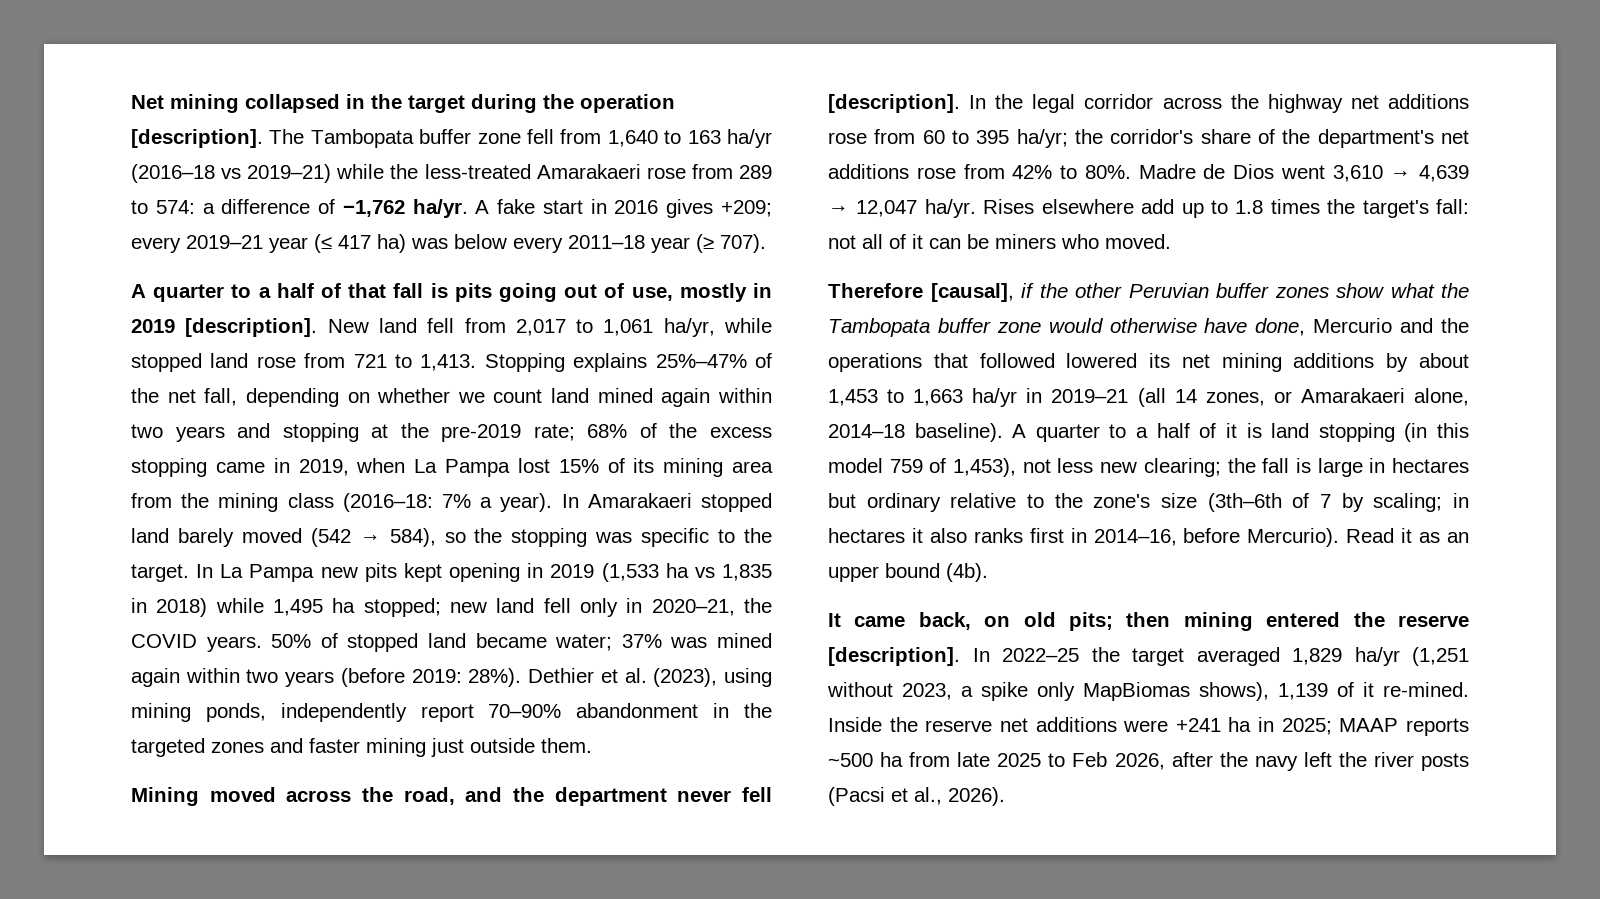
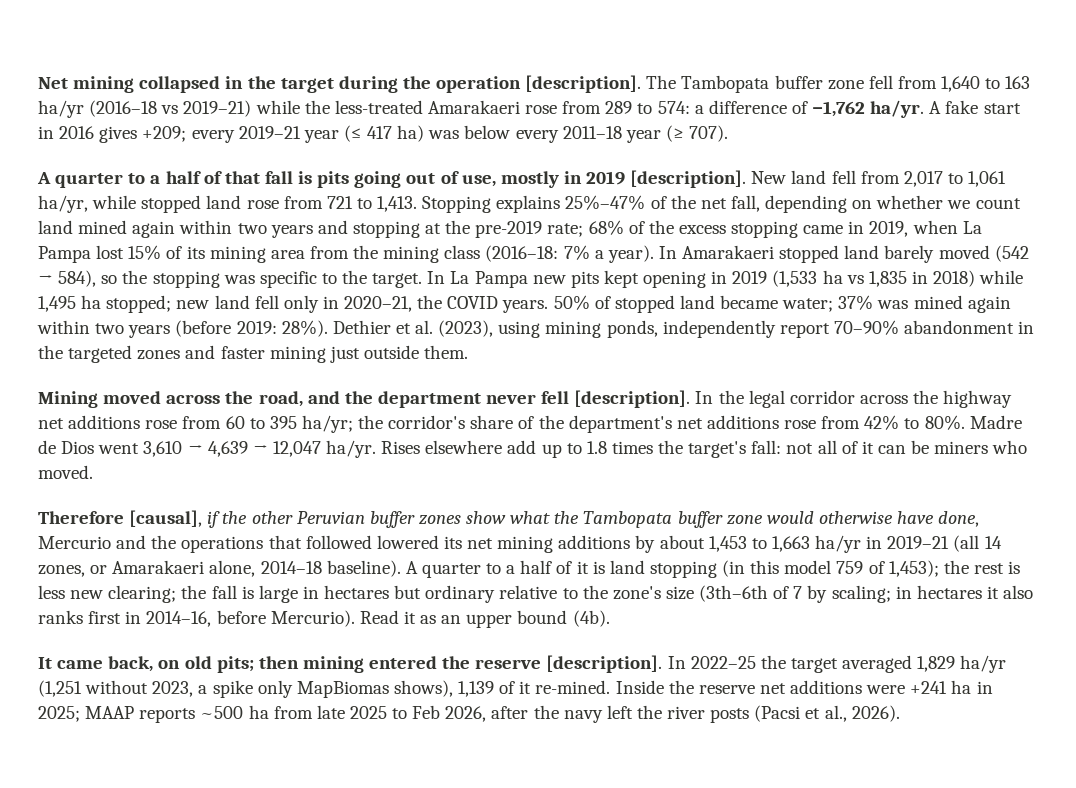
- A quarter to a half of it is land stopping (in this model 759 of 1,453), not less new clearing; the fall is large in hectares but ordinary relative to the zone's size (3th–6th of 7 by scaling; in hectares it also ranks first in 2014–16, before Mercurio).
+ A quarter to a half of it is land stopping (in this model 759 of 1,453); the rest is less new clearing; the fall is large in hectares but ordinary relative to the zone's size (3th–6th of 7 by scaling; in hectares it also ranks first in 2014–16, before Mercurio).

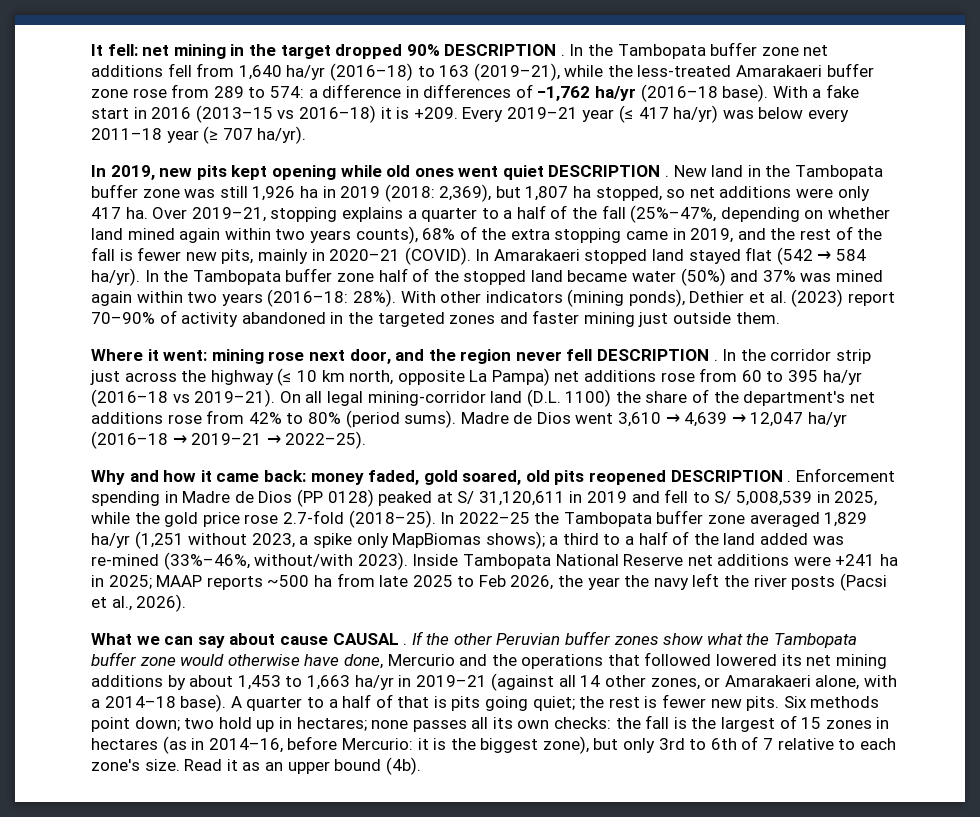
- Net mining collapsed in the target during the operation [description]. The Tambopata buffer zone fell from 1,640 to 163 ha/yr (2016–18 vs 2019–21) while the less-treated Amarakaeri rose from 289 to 574: a difference of −1,762 ha/yr. A fake start in 2016 gives +209; every 2019–21 year (≤ 417 ha) was below every 2011–18 year (≥ 707).
- A quarter to a half of that fall is pits going out of use, mostly in 2019 [description]. New land fell from 2,017 to 1,061 ha/yr, while stopped land rose from 721 to 1,413. Stopping explains 25%–47% of the net fall, depending on whether we count land mined again within two years and stopping at the pre-2019 rate; 68% of the excess stopping came in 2019, when La Pampa lost 15% of its mining area from the mining class (2016–18: 7% a year). In Amarakaeri stopped land barely moved (542 → 584), so the stopping was specific to the target. In La Pampa new pits kept opening in 2019 (1,533 ha vs 1,835 in 2018) while 1,495 ha stopped; new land fell only in 2020–21, the COVID years. 50% of stopped land became water; 37% was mined again within two years (before 2019: 28%). Dethier et al. (2023), using mining ponds, independently report 70–90% abandonment in the targeted zones and faster mining just outside them.
+ It fell: net mining in the target dropped 90% DESCRIPTION . In the Tambopata buffer zone net additions fell from 1,640 ha/yr (2016–18) to 163 (2019–21), while the less-treated Amarakaeri buffer zone rose from 289 to 574: a difference in differences of −1,762 ha/yr (2016–18 base). With a fake start in 2016 (2013–15 vs 2016–18) it is +209. Every 2019–21 year (≤ 417 ha/yr) was below every 2011–18 year (≥ 707 ha/yr).
+ In 2019, new pits kept opening while old ones went quiet DESCRIPTION . New land in the Tambopata buffer zone was still 1,926 ha in 2019 (2018: 2,369), but 1,807 ha stopped, so net additions were only 417 ha. Over 2019–21, stopping explains a quarter to a half of the fall (25%–47%, depending on whether land mined again within two years counts), 68% of the extra stopping came in 2019, and the rest of the fall is fewer new pits, mainly in 2020–21 (COVID). In Amarakaeri stopped land stayed flat (542 → 584 ha/yr). In the Tambopata buffer zone half of the stopped land became water (50%) and 37% was mined again within two years (2016–18: 28%). With other indicators (mining ponds), Dethier et al. (2023) report 70–90% of activity abandoned in the targeted zones and faster mining just outside them.
- Mining moved across the road, and the department never fell [description]. In the legal corridor across the highway net additions rose from 60 to 395 ha/yr; the corridor's share of the department's net additions rose from 42% to 80%.
+ Where it went: mining rose next door, and the region never fell DESCRIPTION . In the corridor strip just across the highway (≤ 10 km north, opposite La Pampa) net additions rose from 60 to 395 ha/yr (2016–18 vs 2019–21). On all legal mining-corridor land (D.L. 1100) the share of the department's net additions rose from 42% to 80% (period sums).
- Madre de Dios went 3,610 → 4,639 → 12,047 ha/yr. Rises elsewhere add up to 1.8 times the target's fall: not all of it can be miners who moved.
- Therefore [causal], if the other Peruvian buffer zones show what the Tambopata buffer zone would otherwise have done, Mercurio and the operations that followed lowered its net mining additions by about 1,453 to 1,663 ha/yr in 2019–21 (all 14 zones, or Amarakaeri alone, 2014–18 baseline). A quarter to a half of it is land stopping (in this model 759 of 1,453); the rest is less new clearing; the fall is large in hectares but ordinary relative to the zone's size (3th–6th of 7 by scaling; in hectares it also ranks first in 2014–16, before Mercurio).
+ Madre de Dios went 3,610 → 4,639 → 12,047 ha/yr (2016–18 → 2019–21 → 2022–25).
+ Why and how it came back: money faded, gold soared, old pits reopened DESCRIPTION . Enforcement spending in Madre de Dios (PP 0128) peaked at S/ 31,120,611 in 2019 and fell to S/ 5,008,539 in 2025, while the gold price rose 2.7-fold (2018–25). In 2022–25 the Tambopata buffer zone averaged 1,829 ha/yr (1,251 without 2023, a spike only MapBiomas shows); a third to a half of the land added was re-mined (33%–46%, without/with 2023). Inside Tambopata National Reserve net additions were +241 ha in 2025; MAAP reports ~500 ha from late 2025 to Feb 2026, the year the navy left the river posts (Pacsi et al., 2026).
+ What we can say about cause CAUSAL . If the other Peruvian buffer zones show what the Tambopata buffer zone would otherwise have done, Mercurio and the operations that followed lowered its net mining additions by about 1,453 to 1,663 ha/yr in 2019–21 (against all 14 other zones, or Amarakaeri alone, with a 2014–18 base). A quarter to a half of that is pits going quiet; the rest is fewer new pits. Six methods point down; two hold up in hectares; none passes all its own checks: the fall is the largest of 15 zones in hectares (as in 2014–16, before Mercurio: it is the biggest zone), but only 3rd to 6th of 7 relative to each zone's size.
- It came back, on old pits; then mining entered the reserve [description]. In 2022–25 the target averaged 1,829 ha/yr (1,251 without 2023, a spike only MapBiomas shows), 1,139 of it re-mined. Inside the reserve net additions were +241 ha in 2025; MAAP reports ~500 ha from late 2025 to Feb 2026, after the navy left the river posts (Pacsi et al., 2026).

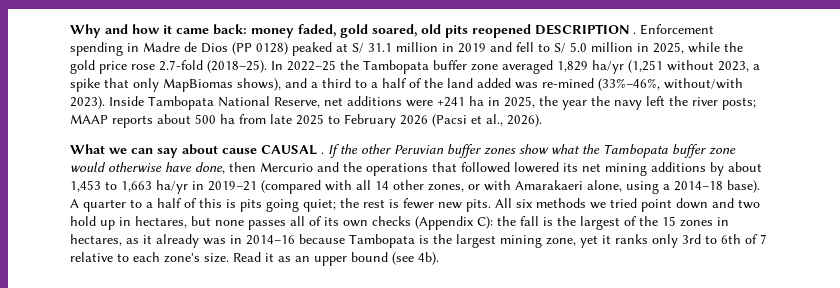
- It fell: net mining in the target dropped 90% DESCRIPTION . In the Tambopata buffer zone net additions fell from 1,640 ha/yr (2016–18) to 163 (2019–21), while the less-treated Amarakaeri buffer zone rose from 289 to 574: a difference in differences of −1,762 ha/yr (2016–18 base). With a fake start in 2016 (2013–15 vs 2016–18) it is +209. Every 2019–21 year (≤ 417 ha/yr) was below every 2011–18 year (≥ 707 ha/yr).
- In 2019, new pits kept opening while old ones went quiet DESCRIPTION . New land in the Tambopata buffer zone was still 1,926 ha in 2019 (2018: 2,369), but 1,807 ha stopped, so net additions were only 417 ha. Over 2019–21, stopping explains a quarter to a half of the fall (25%–47%, depending on whether land mined again within two years counts), 68% of the extra stopping came in 2019, and the rest of the fall is fewer new pits, mainly in 2020–21 (COVID). In Amarakaeri stopped land stayed flat (542 → 584 ha/yr). In the Tambopata buffer zone half of the stopped land became water (50%) and 37% was mined again within two years (2016–18: 28%). With other indicators (mining ponds), Dethier et al. (2023) report 70–90% of activity abandoned in the targeted zones and faster mining just outside them.
- Where it went: mining rose next door, and the region never fell DESCRIPTION . In the corridor strip just across the highway (≤ 10 km north, opposite La Pampa) net additions rose from 60 to 395 ha/yr (2016–18 vs 2019–21). On all legal mining-corridor land (D.L. 1100) the share of the department's net additions rose from 42% to 80% (period sums). Madre de Dios went 3,610 → 4,639 → 12,047 ha/yr (2016–18 → 2019–21 → 2022–25).
- Enforcement spending in Madre de Dios (PP 0128) peaked at S/ 31,120,611 in 2019 and fell to S/ 5,008,539 in 2025, while the gold price rose 2.7-fold (2018–25).
+ Enforcement spending in Madre de Dios (PP 0128) peaked at S/ 31.1 million in 2019 and fell to S/ 5.0 million in 2025, while the gold price rose 2.7-fold (2018–25).
- In 2022–25 the Tambopata buffer zone averaged 1,829 ha/yr (1,251 without 2023, a spike only MapBiomas shows); a third to a half of the land added was re-mined (33%–46%, without/with 2023).
+ In 2022–25 the Tambopata buffer zone averaged 1,829 ha/yr (1,251 without 2023, a spike that only MapBiomas shows), and a third to a half of the land added was re-mined (33%–46%, without/with 2023).
- Inside Tambopata National Reserve net additions were +241 ha in 2025; MAAP reports ~500 ha from late 2025 to Feb 2026, the year the navy left the river posts (Pacsi et al., 2026).
+ Inside Tambopata National Reserve, net additions were +241 ha in 2025, the year the navy left the river posts; MAAP reports about 500 ha from late 2025 to February 2026 (Pacsi et al., 2026).
- If the other Peruvian buffer zones show what the Tambopata buffer zone would otherwise have done, Mercurio and the operations that followed lowered its net mining additions by about 1,453 to 1,663 ha/yr in 2019–21 (against all 14 other zones, or Amarakaeri alone, with a 2014–18 base).
+ If the other Peruvian buffer zones show what the Tambopata buffer zone would otherwise have done, then Mercurio and the operations that followed lowered its net mining additions by about 1,453 to 1,663 ha/yr in 2019–21 (compared with all 14 other zones, or with Amarakaeri alone, using a 2014–18 base).
- A quarter to a half of that is pits going quiet; the rest is fewer new pits.
+ A quarter to a half of this is pits going quiet; the rest is fewer new pits.
- Six methods point down; two hold up in hectares; none passes all its own checks: the fall is the largest of 15 zones in hectares (as in 2014–16, before Mercurio: it is the biggest zone), but only 3rd to 6th of 7 relative to each zone's size.
+ All six methods we tried point down and two hold up in hectares, but none passes all of its own checks (Appendix C): the fall is the largest of the 15 zones in hectares, as it already was in 2014–16 because Tambopata is the largest mining zone, yet it ranks only 3rd to 6th of 7 relative to each zone's size.
- Read it as an upper bound (4b).
+ Read it as an upper bound (see 4b).

